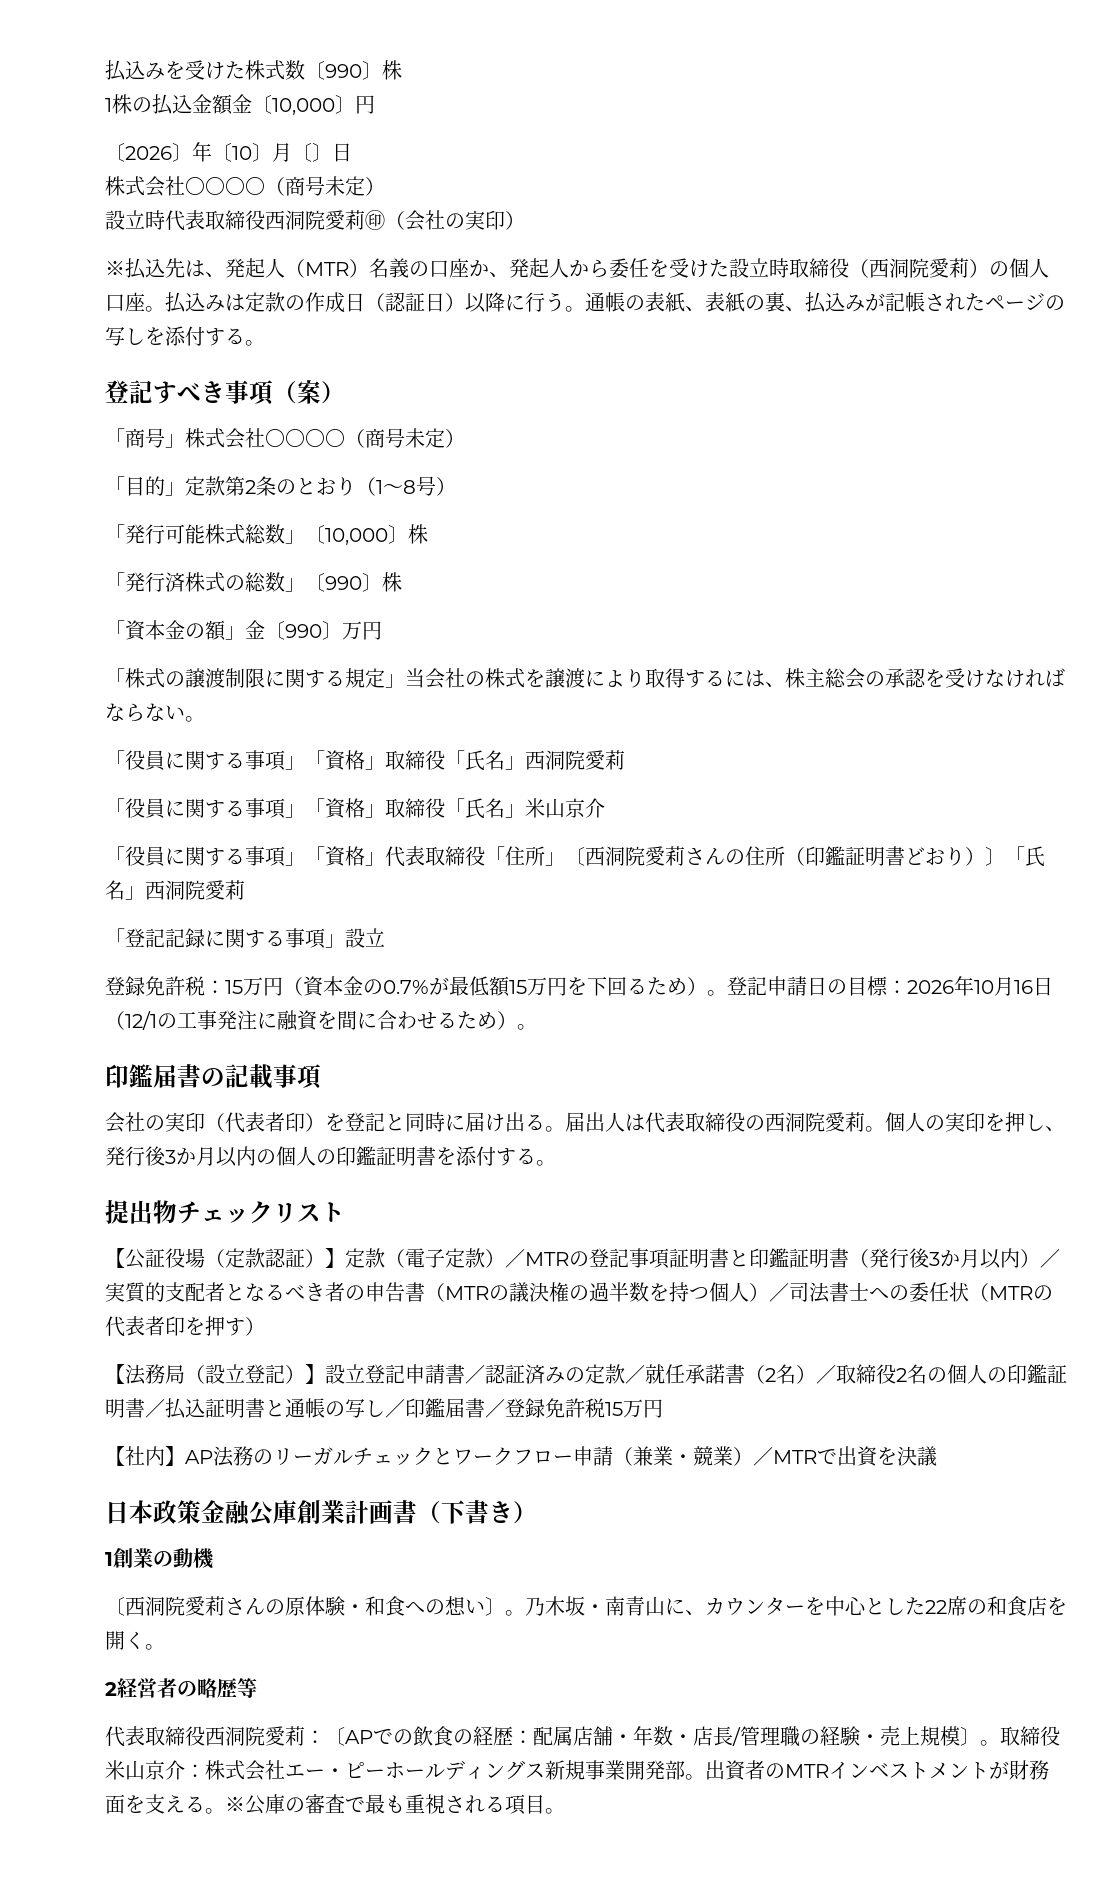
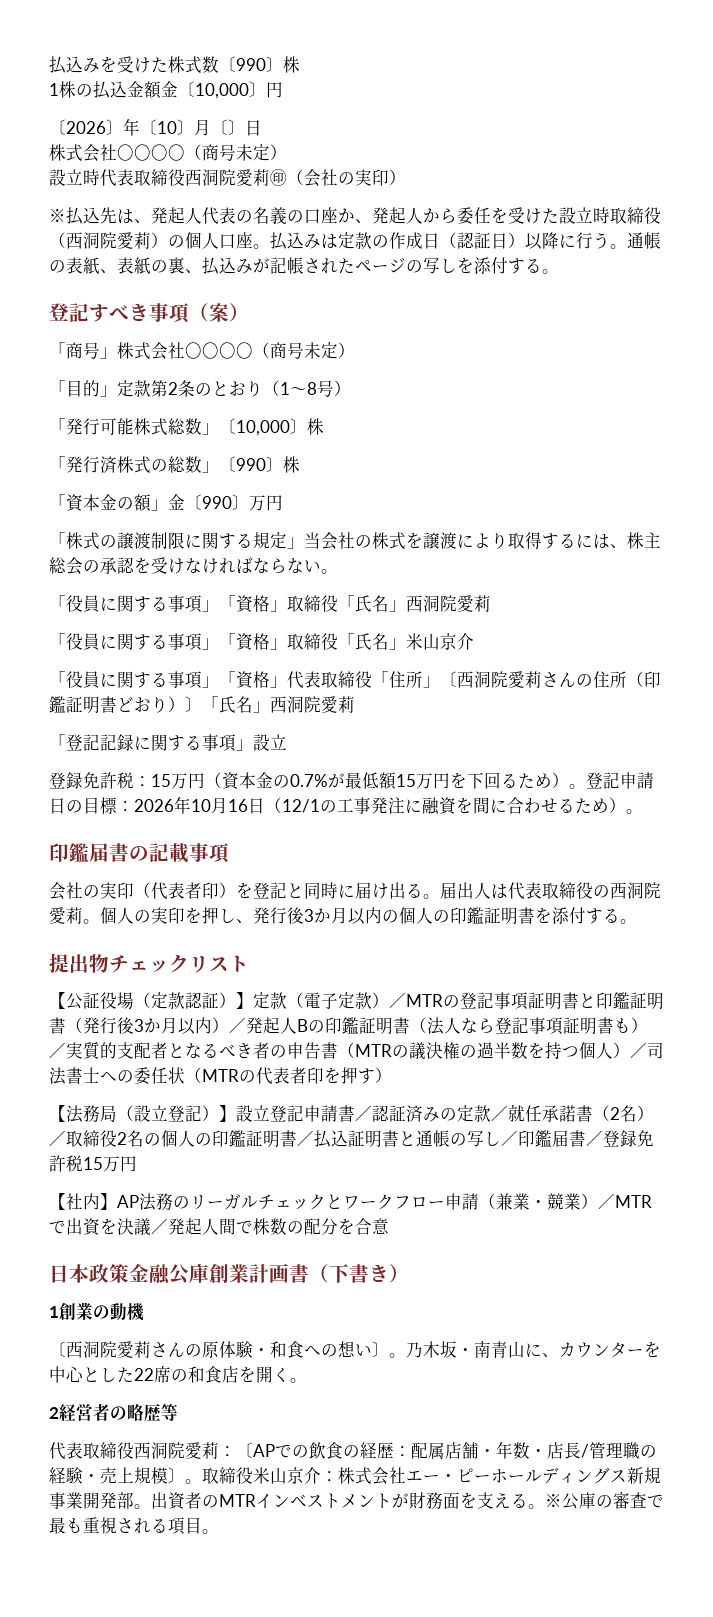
- ※払込先は、発起人（MTR）名義の口座か、発起人から委任を受けた設立時取締役（西洞院愛莉）の個人口座。
+ ※払込先は、発起人代表の名義の口座か、発起人から委任を受けた設立時取締役（西洞院愛莉）の個人口座。
- 【公証役場（定款認証）】定款（電子定款）／MTRの登記事項証明書と印鑑証明書（発行後3か月以内）／実質的支配者となるべき者の申告書（MTRの議決権の過半数を持つ個人）／司法書士への委任状（MTRの代表者印を押す）
+ 【公証役場（定款認証）】定款（電子定款）／MTRの登記事項証明書と印鑑証明書（発行後3か月以内）／発起人Bの印鑑証明書（法人なら登記事項証明書も）／実質的支配者となるべき者の申告書（MTRの議決権の過半数を持つ個人）／司法書士への委任状（MTRの代表者印を押す）
- 【社内】AP法務のリーガルチェックとワークフロー申請（兼業・競業）／MTRで出資を決議
+ 【社内】AP法務のリーガルチェックとワークフロー申請（兼業・競業）／MTRで出資を決議／発起人間で株数の配分を合意

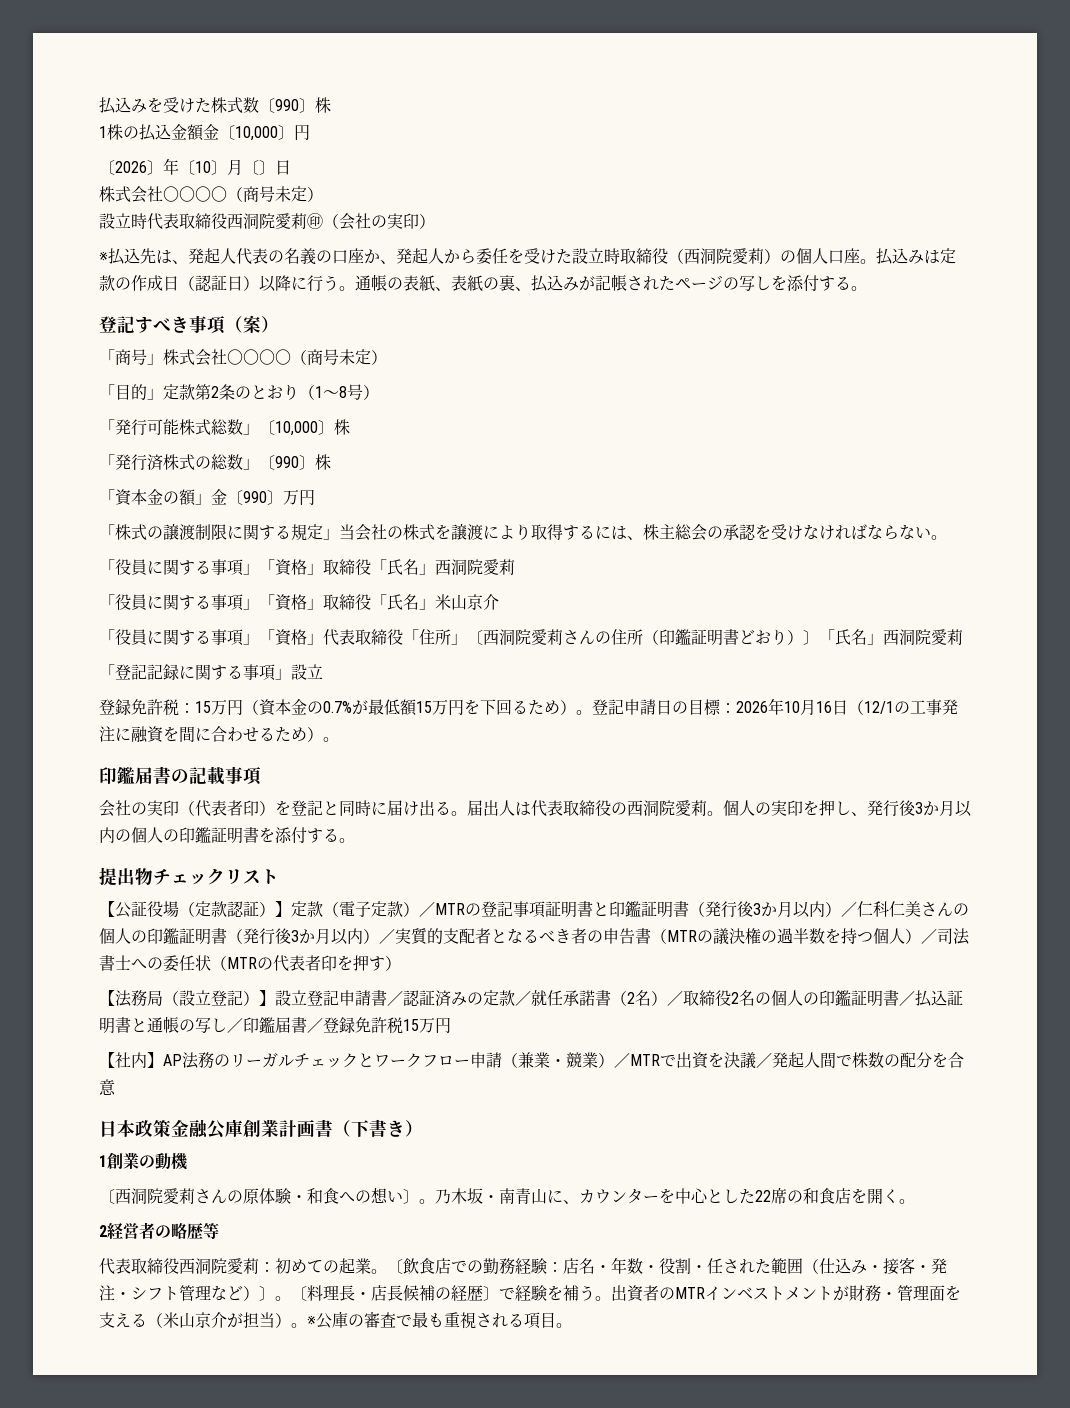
- 【公証役場（定款認証）】定款（電子定款）／MTRの登記事項証明書と印鑑証明書（発行後3か月以内）／発起人Bの印鑑証明書（法人なら登記事項証明書も）／実質的支配者となるべき者の申告書（MTRの議決権の過半数を持つ個人）／司法書士への委任状（MTRの代表者印を押す）
+ 【公証役場（定款認証）】定款（電子定款）／MTRの登記事項証明書と印鑑証明書（発行後3か月以内）／仁科仁美さんの個人の印鑑証明書（発行後3か月以内）／実質的支配者となるべき者の申告書（MTRの議決権の過半数を持つ個人）／司法書士への委任状（MTRの代表者印を押す）
- 代表取締役西洞院愛莉：〔APでの飲食の経歴：配属店舗・年数・店長/管理職の経験・売上規模〕。取締役米山京介：株式会社エー・ピーホールディングス新規事業開発部。
+ 代表取締役西洞院愛莉：初めての起業。〔飲食店での勤務経験：店名・年数・役割・任された範囲（仕込み・接客・発注・シフト管理など）〕。〔料理長・店長候補の経歴〕で経験を補う。
- 出資者のMTRインベストメントが財務面を支える。
+ 出資者のMTRインベストメントが財務・管理面を支える（米山京介が担当）。

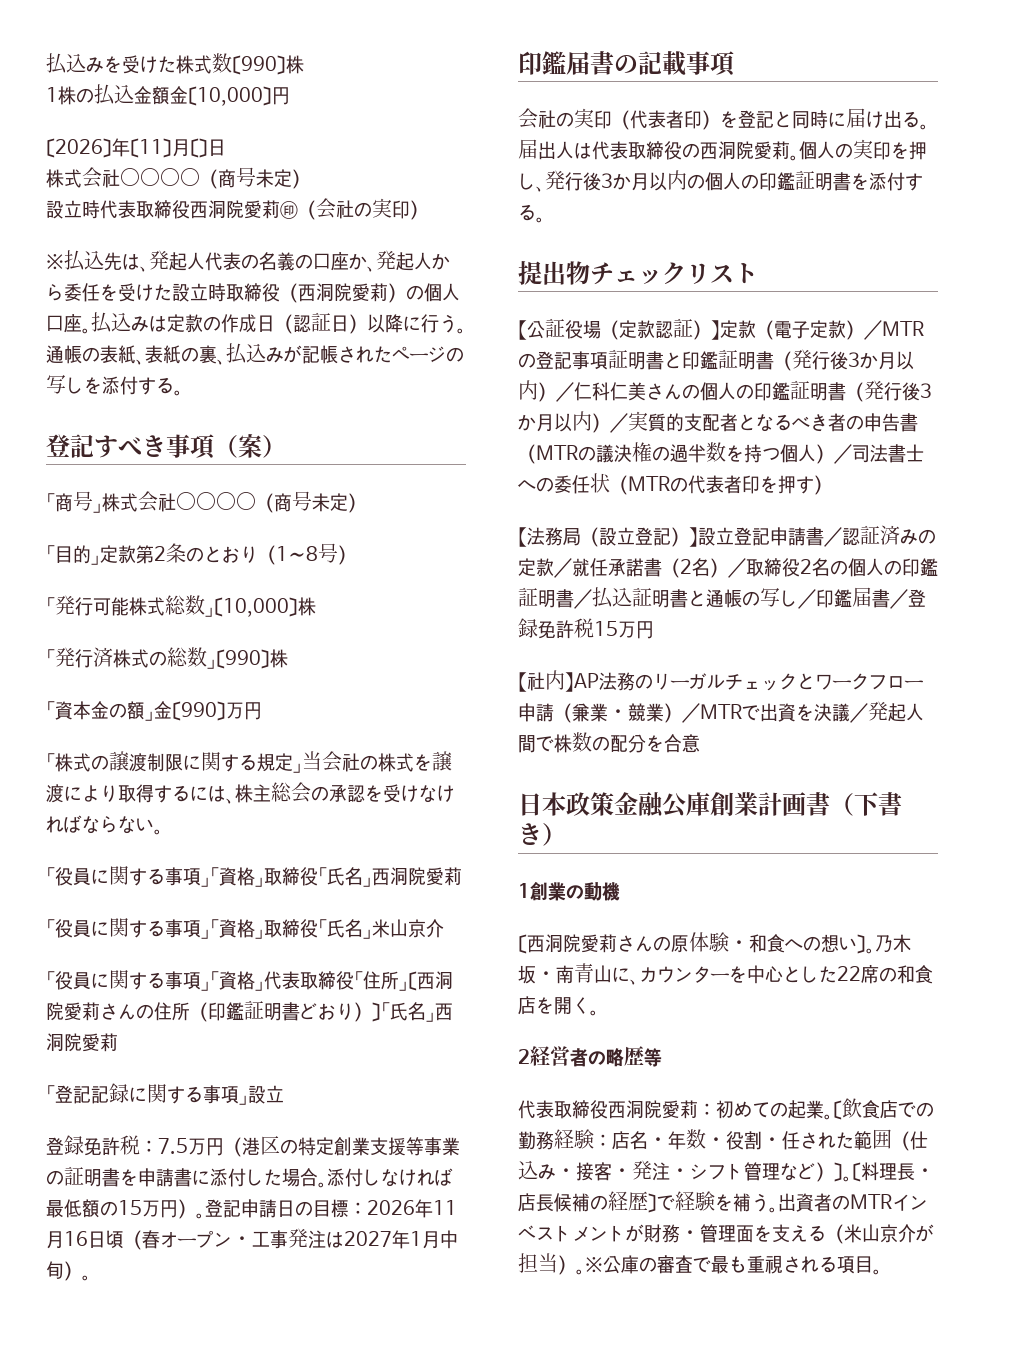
- 〔2026〕年〔10〕月〔〕日
+ 〔2026〕年〔11〕月〔〕日
- 登録免許税：15万円（資本金の0.7%が最低額15万円を下回るため）。
+ 登録免許税：7.5万円（港区の特定創業支援等事業の証明書を申請書に添付した場合。添付しなければ最低額の15万円）。
- 登記申請日の目標：2026年10月16日（12/1の工事発注に融資を間に合わせるため）。
+ 登記申請日の目標：2026年11月16日頃（春オープン・工事発注は2027年1月中旬）。

